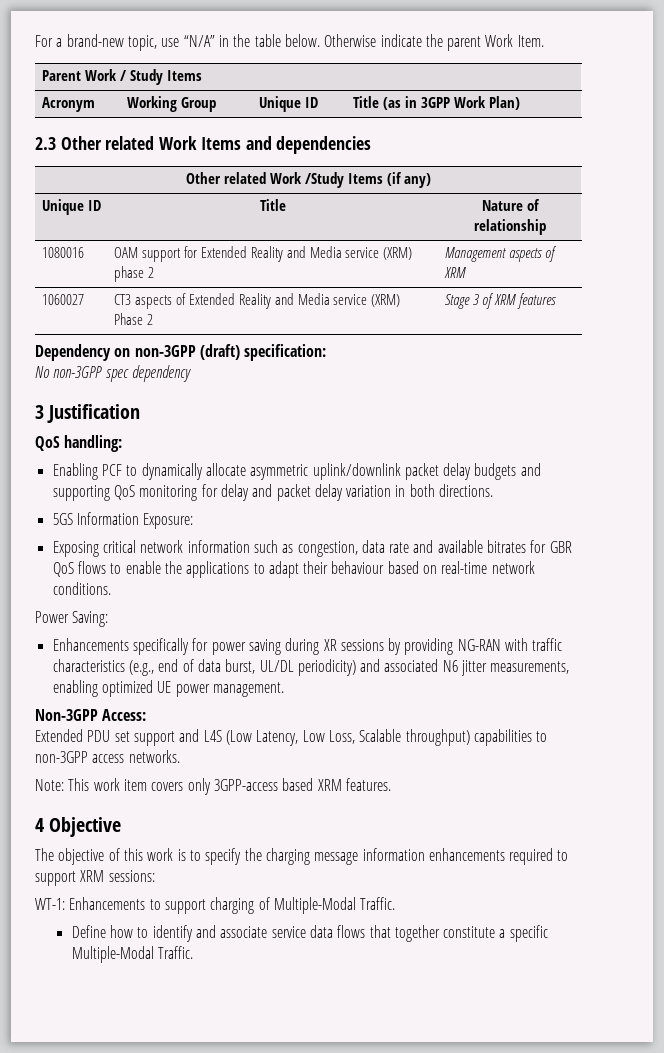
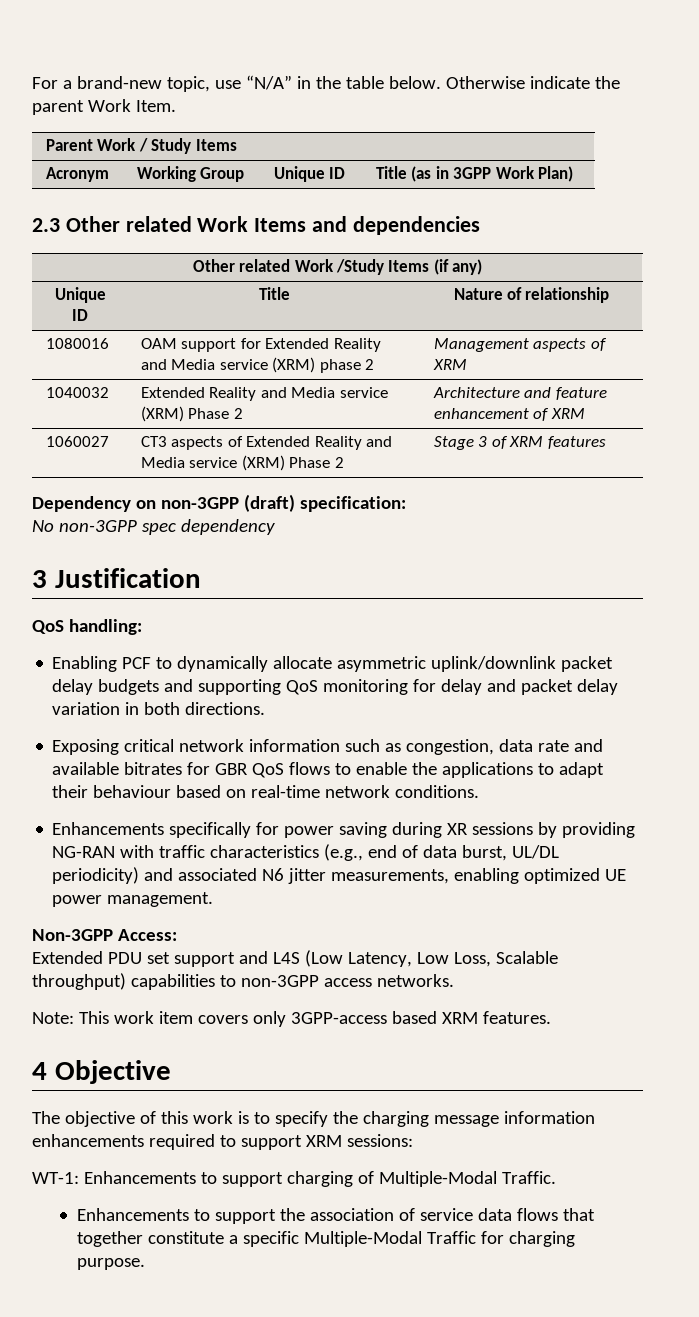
+ 1040032 | Extended Reality and Media service (XRM) Phase 2 | Architecture and feature enhancement of XRM
- 5GS Information Exposure:
- Power Saving:
- Define how to identify and associate service data flows that together constitute a specific Multiple-Modal Traffic.
+ Enhancements to support the association of service data flows that together constitute a specific Multiple-Modal Traffic for charging purpose.

